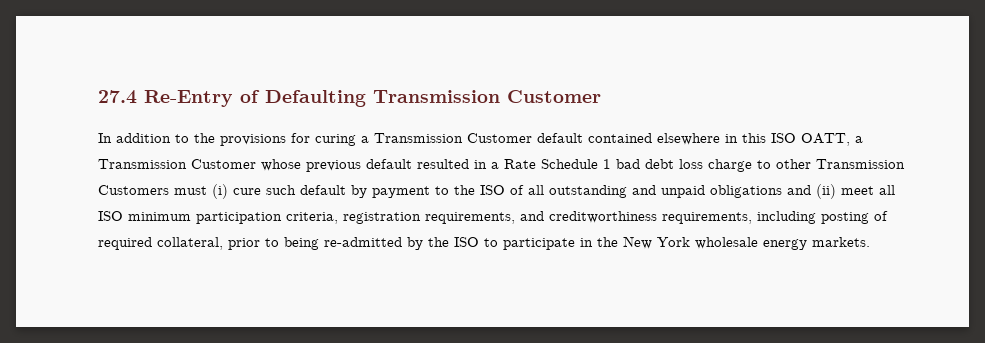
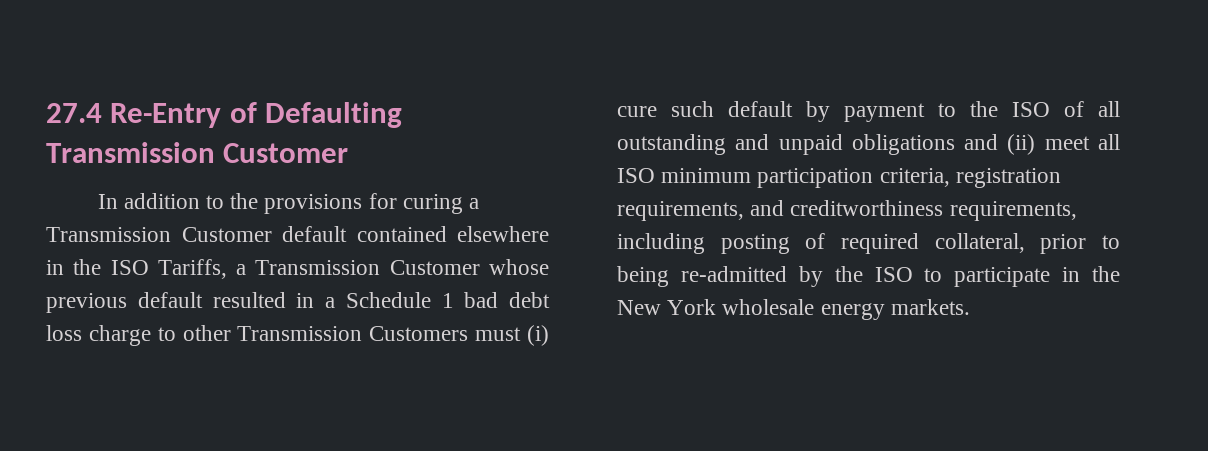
- In addition to the provisions for curing a Transmission Customer default contained elsewhere in this ISO OATT, a Transmission Customer whose previous default resulted in a Rate Schedule 1 bad debt loss charge to other Transmission Customers must (i) cure such default by payment to the ISO of all outstanding and unpaid obligations and (ii) meet all ISO minimum participation criteria, registration requirements, and creditworthiness requirements, including posting of required collateral, prior to being re-admitted by the ISO to participate in the New York wholesale energy markets.
+ In addition to the provisions for curing a Transmission Customer default contained elsewhere in the ISO Tariffs, a Transmission Customer whose previous default resulted in a Schedule 1 bad debt loss charge to other Transmission Customers must (i) cure such default by payment to the ISO of all outstanding and unpaid obligations and (ii) meet all ISO minimum participation criteria, registration requirements, and creditworthiness requirements, including posting of required collateral, prior to being re-admitted by the ISO to participate in the New York wholesale energy markets.

